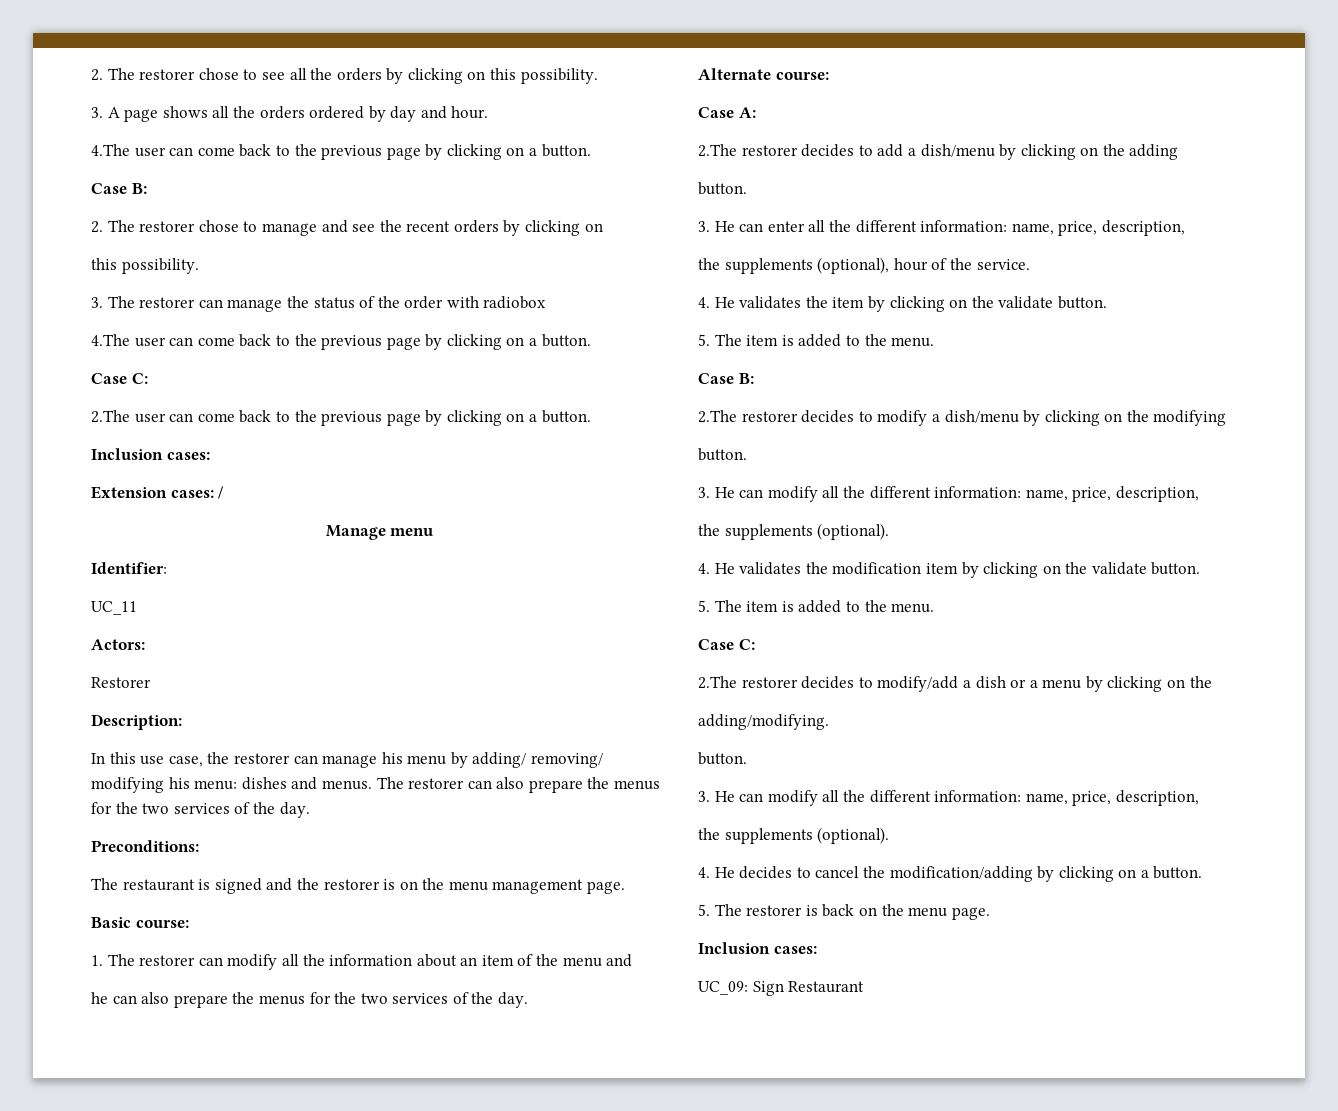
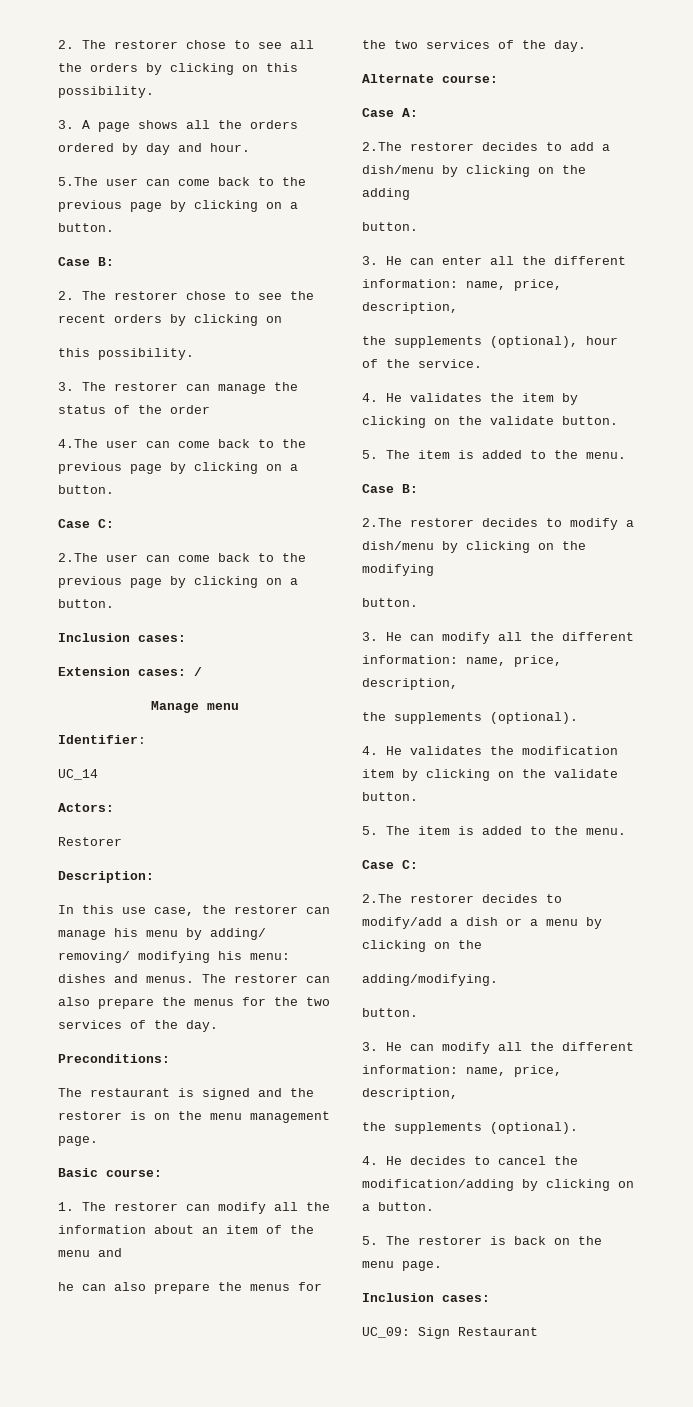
  3. A page shows all the orders ordered by day and hour.
- 4.The user can come back to the previous page by clicking on a button.
+ 5.The user can come back to the previous page by clicking on a button.
- 2. The restorer chose to manage and see the recent orders by clicking on
+ 2. The restorer chose to see the recent orders by clicking on
- 3. The restorer can manage the status of the order with radiobox
+ 3. The restorer can manage the status of the order
- UC_11
+ UC_14

